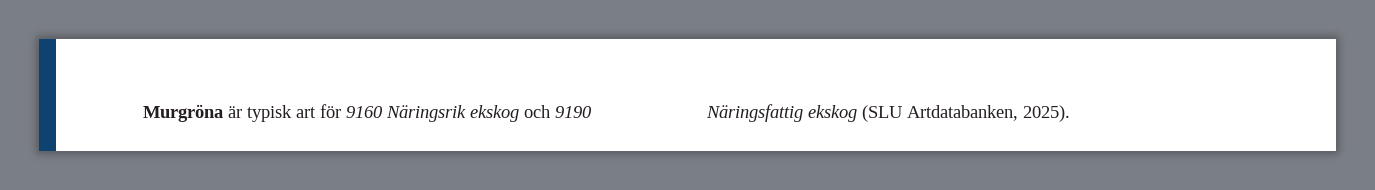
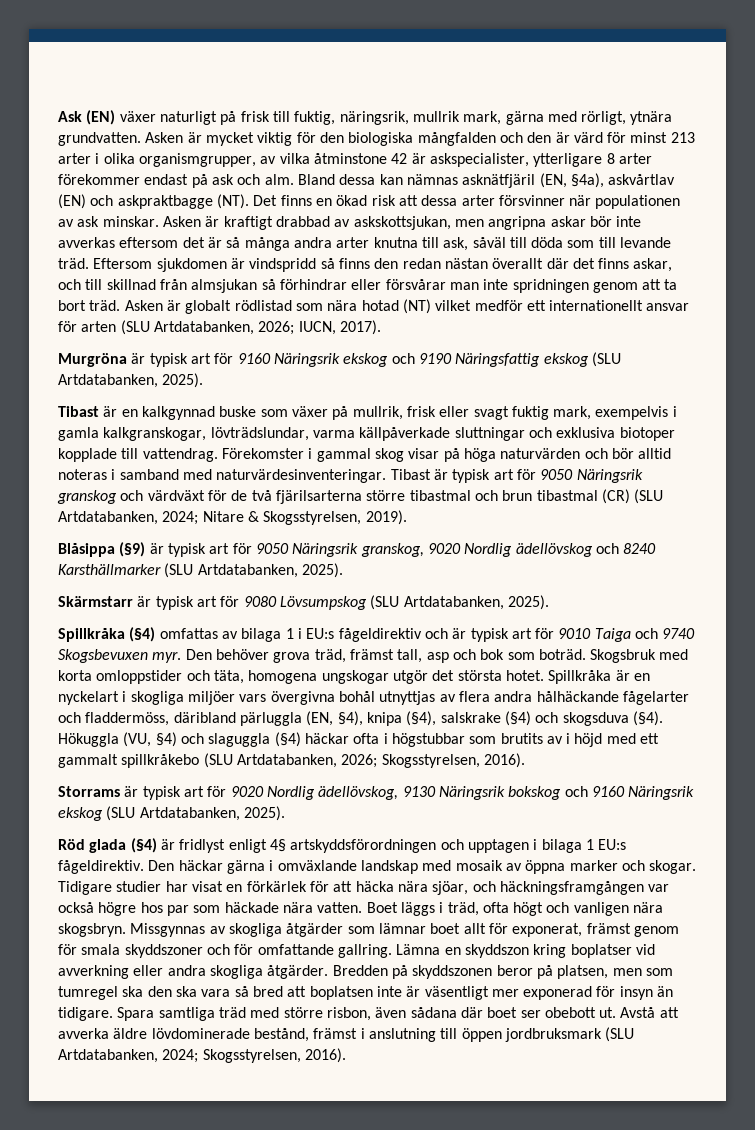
+ Ask (EN) växer naturligt på frisk till fuktig, näringsrik, mullrik mark, gärna med rörligt, ytnära grundvatten. Asken är mycket viktig för den biologiska mångfalden och den är värd för minst 213 arter i olika organismgrupper, av vilka åtminstone 42 är askspecialister, ytterligare 8 arter förekommer endast på ask och alm. Bland dessa kan nämnas asknätfjäril (EN, §4a), askvårtlav (EN) och askpraktbagge (NT). Det finns en ökad risk att dessa arter försvinner när populationen av ask minskar. Asken är kraftigt drabbad av askskottsjukan, men angripna askar bör inte avverkas eftersom det är så många andra arter knutna till ask, såväl till döda som till levande träd. Eftersom sjukdomen är vindspridd så finns den redan nästan överallt där det finns askar, och till skillnad från almsjukan så förhindrar eller försvårar man inte spridningen genom att ta bort träd. Asken är globalt rödlistad som nära hotad (NT) vilket medför ett internationellt ansvar för arten (SLU Artdatabanken, 2026; IUCN, 2017).
+ Tibast är en kalkgynnad buske som växer på mullrik, frisk eller svagt fuktig mark, exempelvis i gamla kalkgranskogar, lövträdslundar, varma källpåverkade sluttningar och exklusiva biotoper kopplade till vattendrag. Förekomster i gammal skog visar på höga naturvärden och bör alltid noteras i samband med naturvärdesinventeringar. Tibast är typisk art för 9050 Näringsrik granskog och värdväxt för de två fjärilsarterna större tibastmal och brun tibastmal (CR) (SLU Artdatabanken, 2024; Nitare & Skogsstyrelsen, 2019).
+ Blåsippa (§9) är typisk art för 9050 Näringsrik granskog, 9020 Nordlig ädellövskog och 8240 Karsthällmarker (SLU Artdatabanken, 2025).
+ Skärmstarr är typisk art för 9080 Lövsumpskog (SLU Artdatabanken, 2025).
+ Spillkråka (§4) omfattas av bilaga 1 i EU:s fågeldirektiv och är typisk art för 9010 Taiga och 9740 Skogsbevuxen myr. Den behöver grova träd, främst tall, asp och bok som boträd. Skogsbruk med korta omloppstider och täta, homogena ungskogar utgör det största hotet. Spillkråka är en nyckelart i skogliga miljöer vars övergivna bohål utnyttjas av flera andra hålhäckande fågelarter och fladdermöss, däribland pärluggla (EN, §4), knipa (§4), salskrake (§4) och skogsduva (§4). Hökuggla (VU, §4) och slaguggla (§4) häckar ofta i högstubbar som brutits av i höjd med ett gammalt spillkråkebo (SLU Artdatabanken, 2026; Skogsstyrelsen, 2016).
+ Storrams är typisk art för 9020 Nordlig ädellövskog, 9130 Näringsrik bokskog och 9160 Näringsrik ekskog (SLU Artdatabanken, 2025).
+ Röd glada (§4) är fridlyst enligt 4§ artskyddsförordningen och upptagen i bilaga 1 EU:s fågeldirektiv. Den häckar gärna i omväxlande landskap med mosaik av öppna marker och skogar. Tidigare studier har visat en förkärlek för att häcka nära sjöar, och häckningsframgången var också högre hos par som häckade nära vatten. Boet läggs i träd, ofta högt och vanligen nära skogsbryn. Missgynnas av skogliga åtgärder som lämnar boet allt för exponerat, främst genom för smala skyddszoner och för omfattande gallring. Lämna en skyddszon kring boplatser vid avverkning eller andra skogliga åtgärder. Bredden på skyddszonen beror på platsen, men som tumregel ska den ska vara så bred att boplatsen inte är väsentligt mer exponerad för insyn än tidigare. Spara samtliga träd med större risbon, även sådana där boet ser obebott ut. Avstå att avverka äldre lövdominerade bestånd, främst i anslutning till öppen jordbruksmark (SLU Artdatabanken, 2024; Skogsstyrelsen, 2016).

